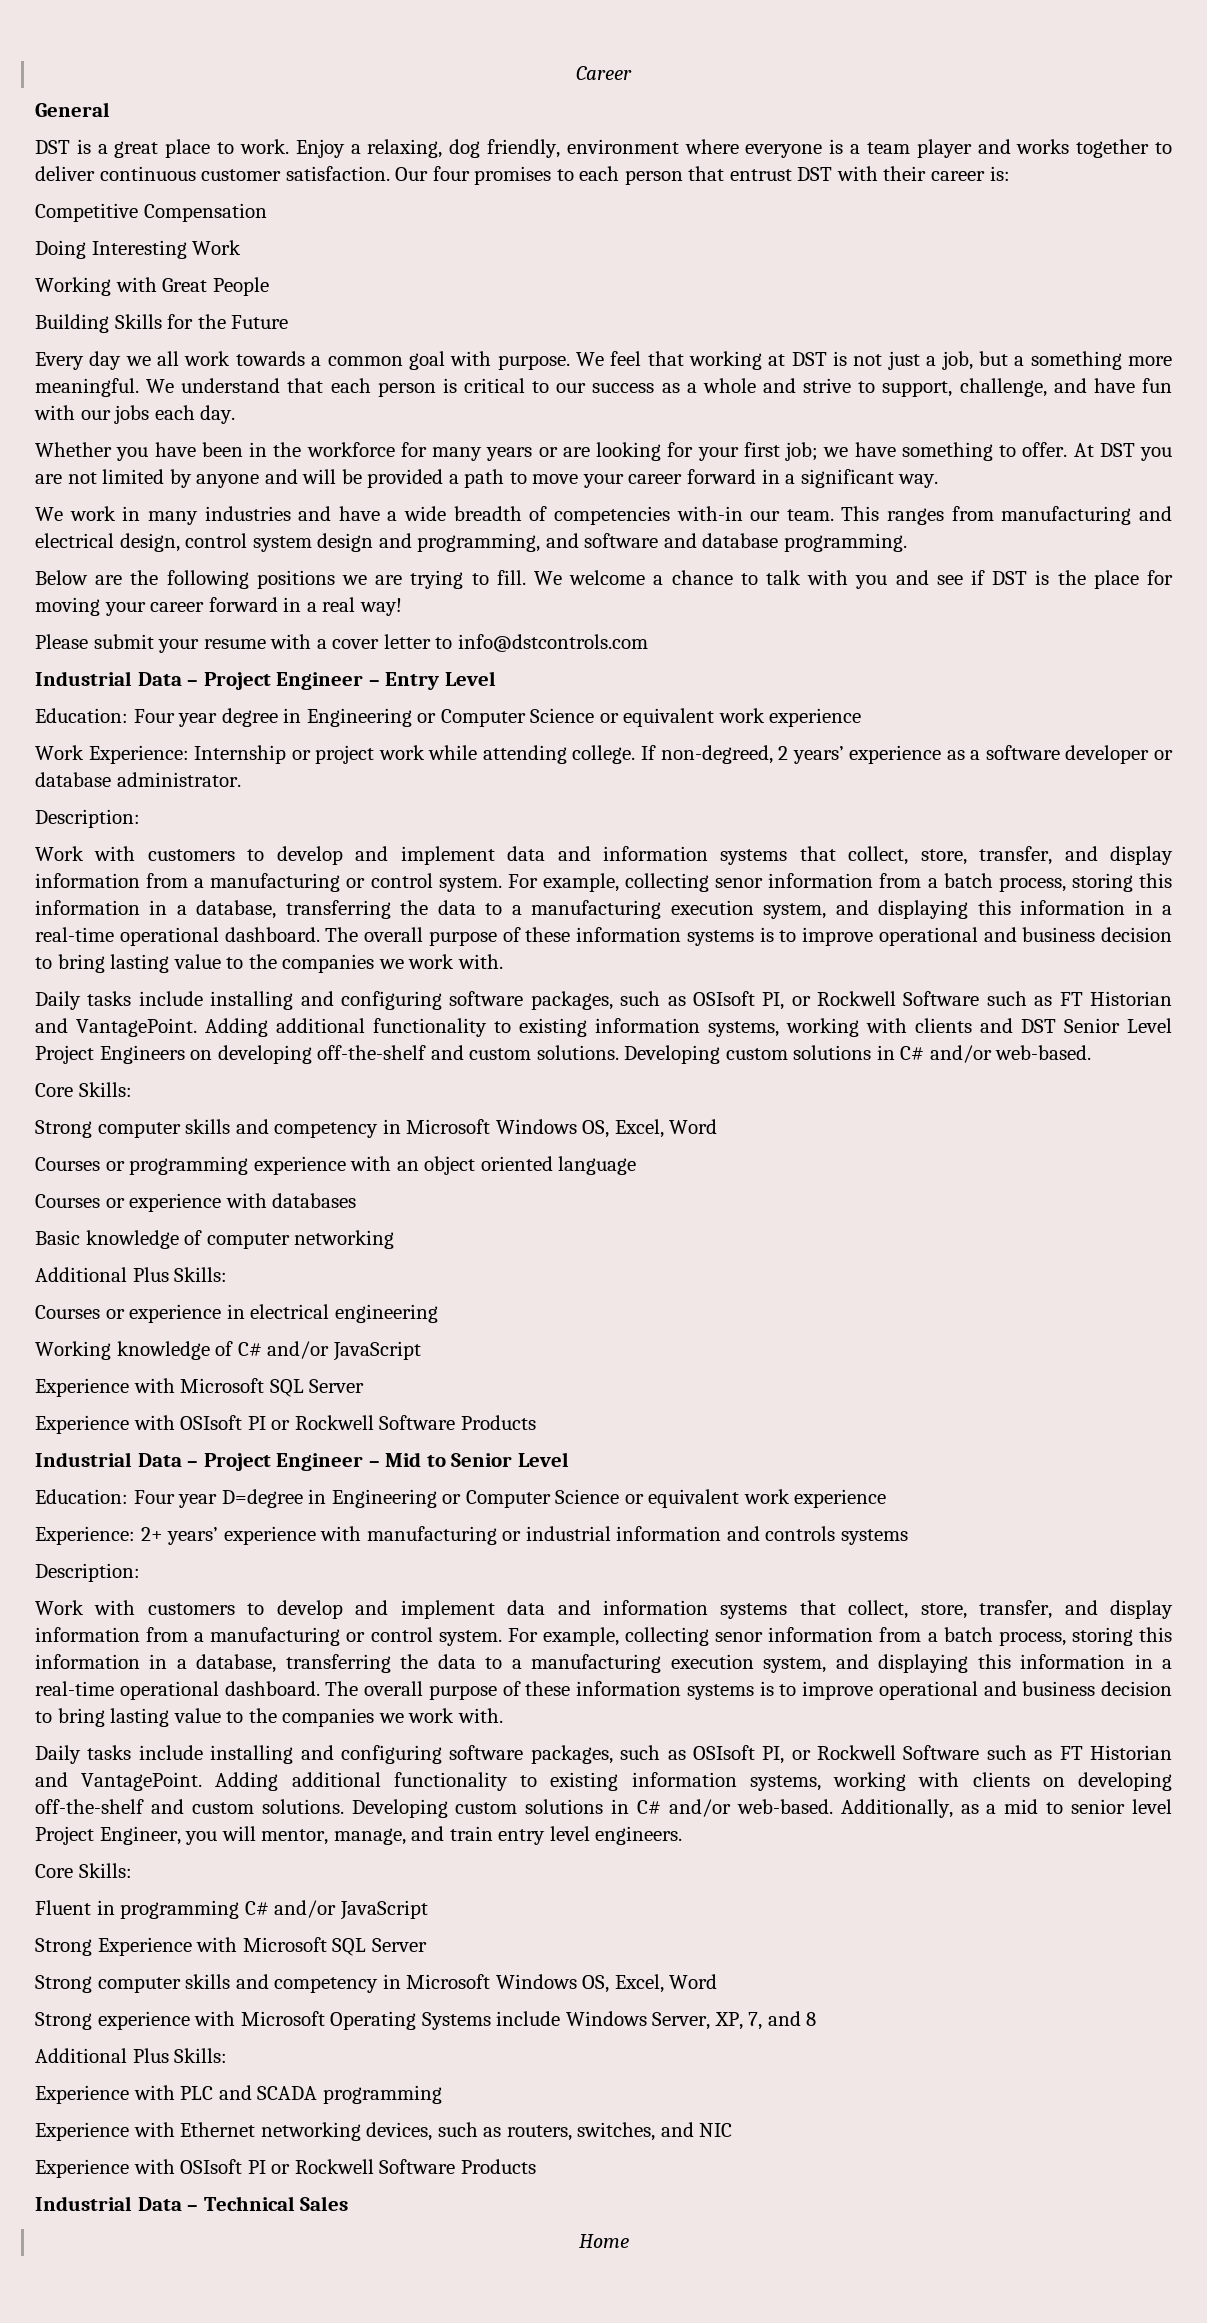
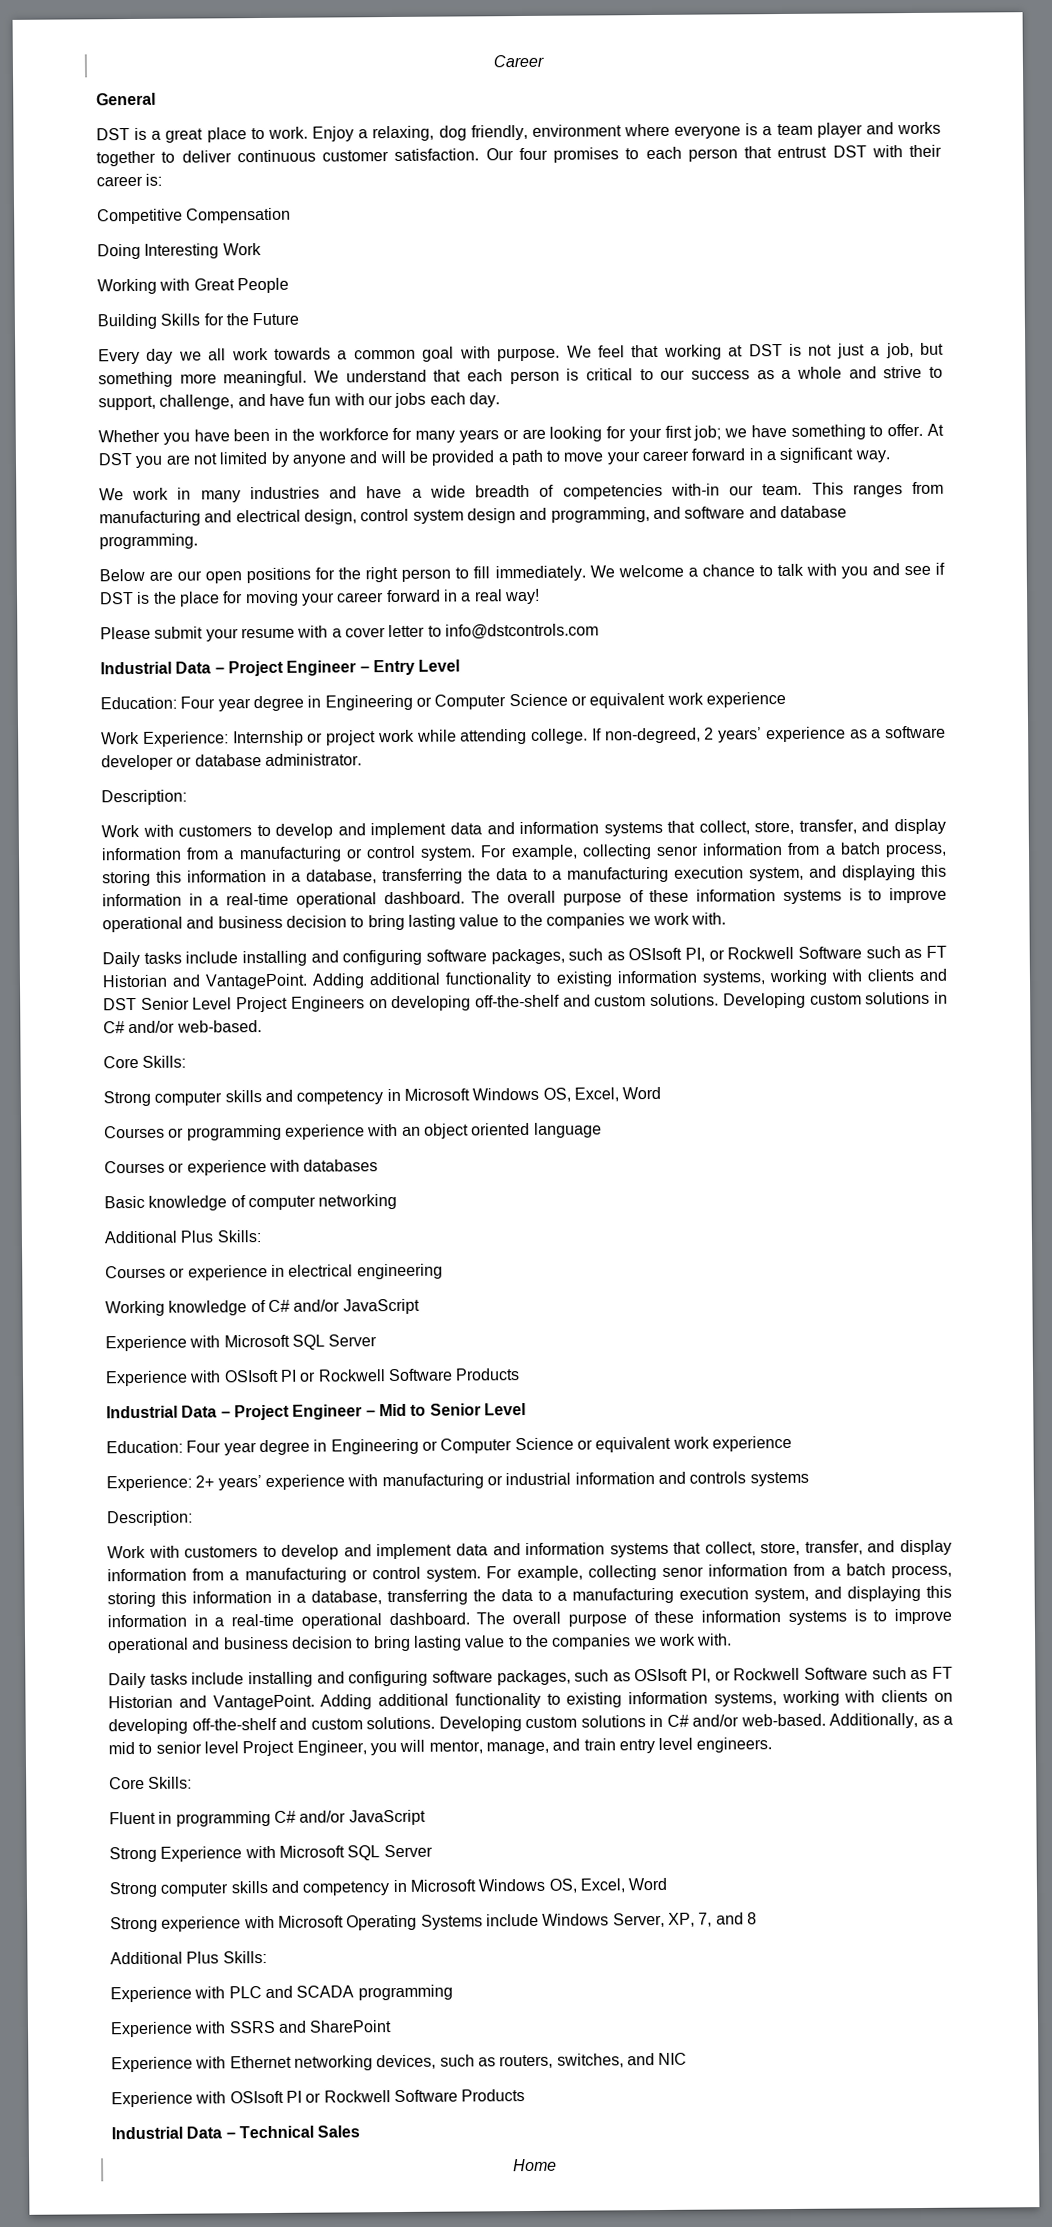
- We feel that working at DST is not just a job, but a something more meaningful.
+ We feel that working at DST is not just a job, but something more meaningful.
- Below are the following positions we are trying to fill.
+ Below are our open positions for the right person to fill immediately.
  Industrial Data – Project Engineer – Mid to Senior Level
- Education: Four year D=degree in Engineering or Computer Science or equivalent work experience
+ Education: Four year degree in Engineering or Computer Science or equivalent work experience
+ Experience with SSRS and SharePoint

